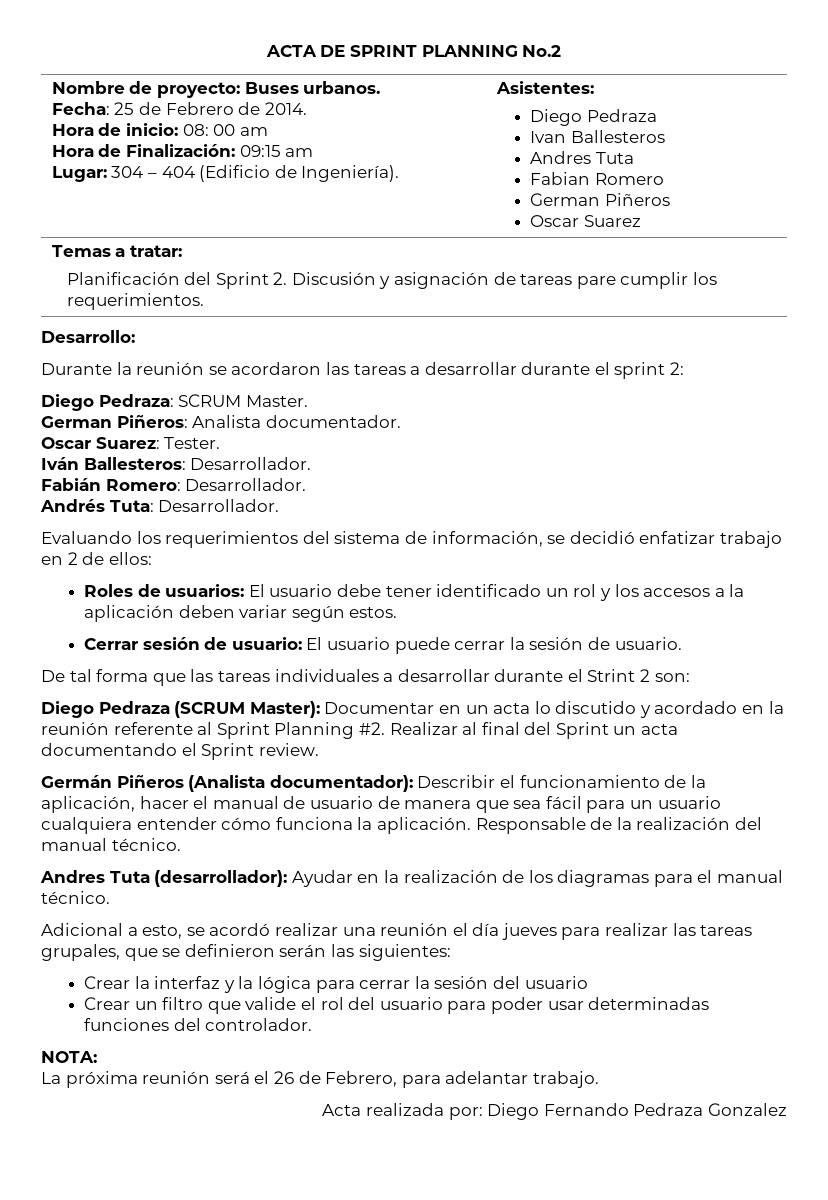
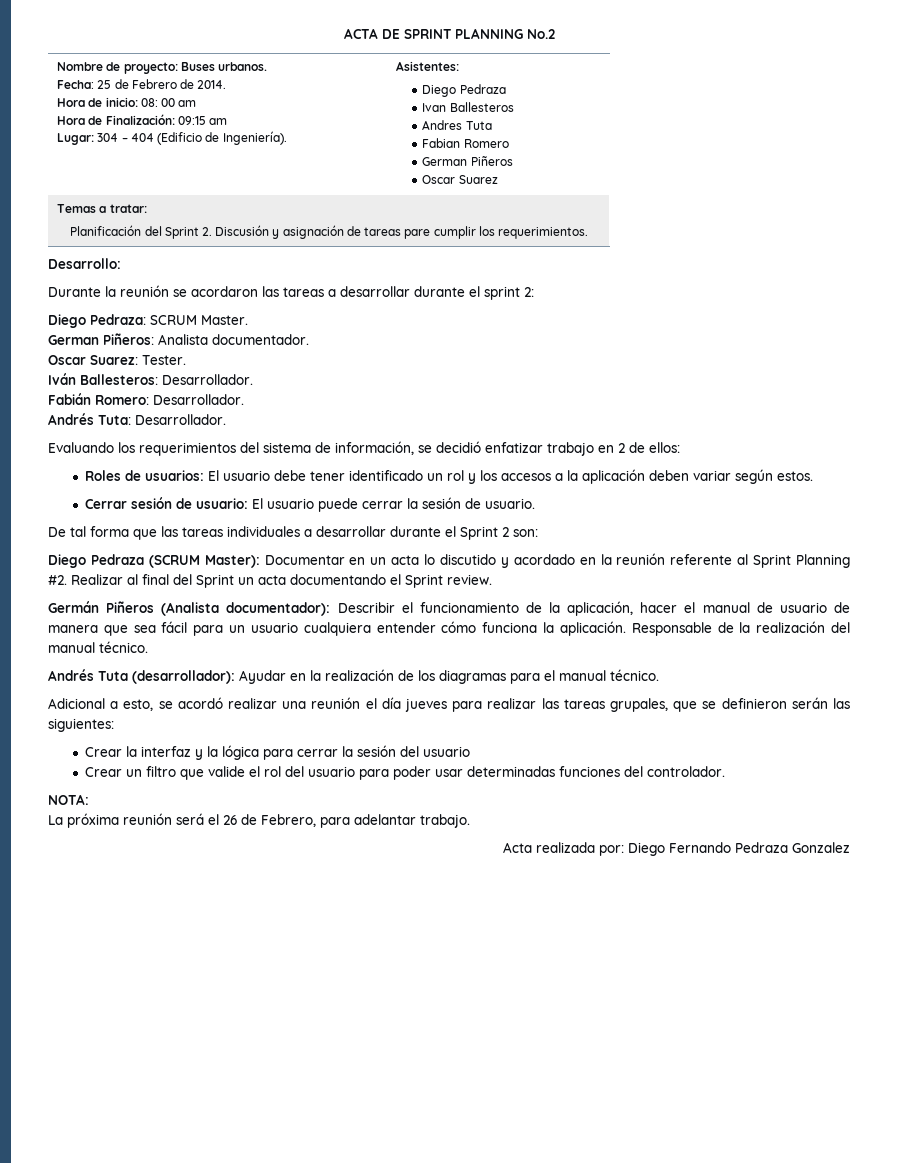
- De tal forma que las tareas individuales a desarrollar durante el Strint 2 son:
+ De tal forma que las tareas individuales a desarrollar durante el Sprint 2 son:
- Andres Tuta (desarrollador): Ayudar en la realización de los diagramas para el manual técnico.
+ Andrés Tuta (desarrollador): Ayudar en la realización de los diagramas para el manual técnico.

